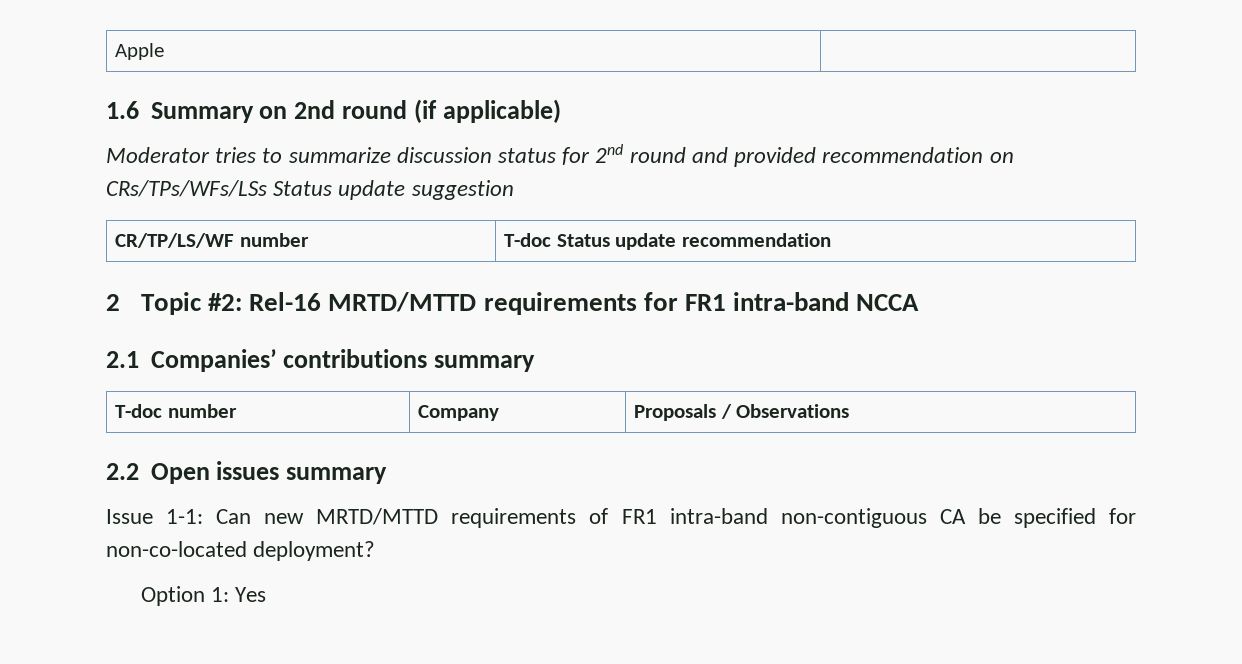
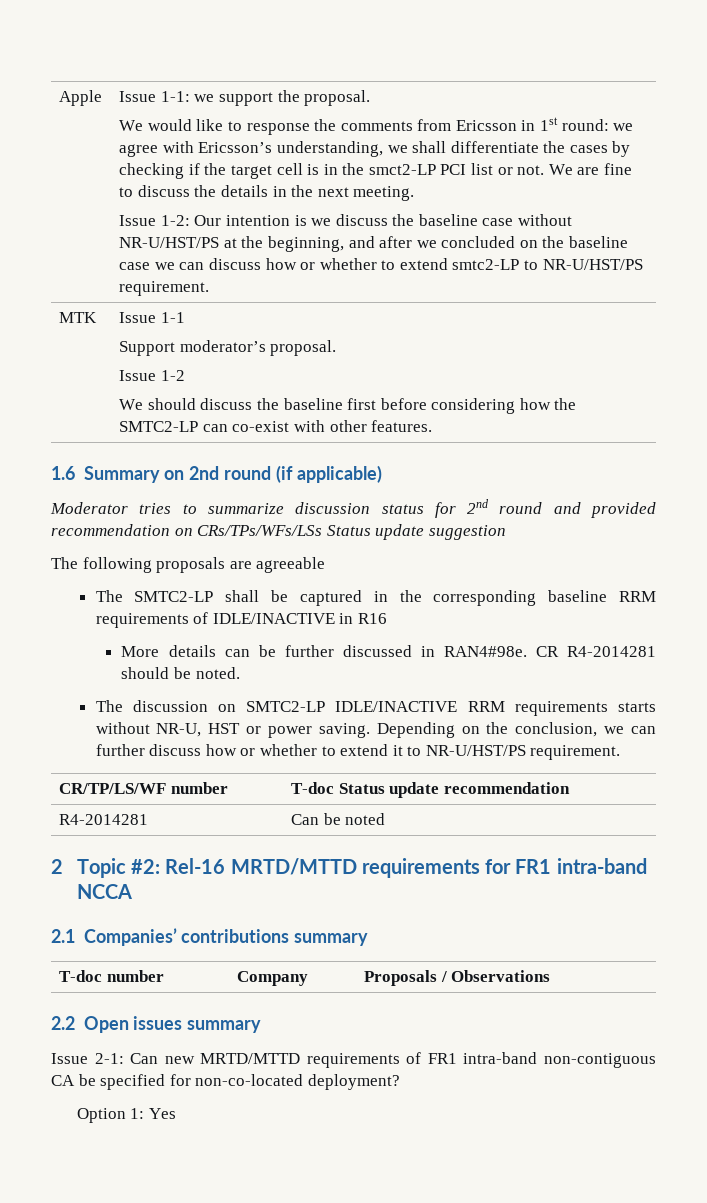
+ Issue 1-1: we support the proposal.
+ We would like to response the comments from Ericsson in 1st round: we agree with Ericsson’s understanding, we shall differentiate the cases by checking if the target cell is in the smct2-LP PCI list or not. We are fine to discuss the details in the next meeting.
+ Issue 1-2: Our intention is we discuss the baseline case without NR-U/HST/PS at the beginning, and after we concluded on the baseline case we can discuss how or whether to extend smtc2-LP to NR-U/HST/PS requirement.
+ MTK | Issue 1-1
+ Support moderator’s proposal.
+ Issue 1-2
+ We should discuss the baseline first before considering how the SMTC2-LP can co-exist with other features.
+ The following proposals are agreeable
+ The SMTC2-LP shall be captured in the corresponding baseline RRM requirements of IDLE/INACTIVE in R16
+ More details can be further discussed in RAN4#98e. CR R4-2014281 should be noted.
+ The discussion on SMTC2-LP IDLE/INACTIVE RRM requirements starts without NR-U, HST or power saving. Depending on the conclusion, we can further discuss how or whether to extend it to NR-U/HST/PS requirement.
+ R4-2014281 | Can be noted
- Issue 1-1: Can new MRTD/MTTD requirements of FR1 intra-band non-contiguous CA be specified for non-co-located deployment?
+ Issue 2-1: Can new MRTD/MTTD requirements of FR1 intra-band non-contiguous CA be specified for non-co-located deployment?

